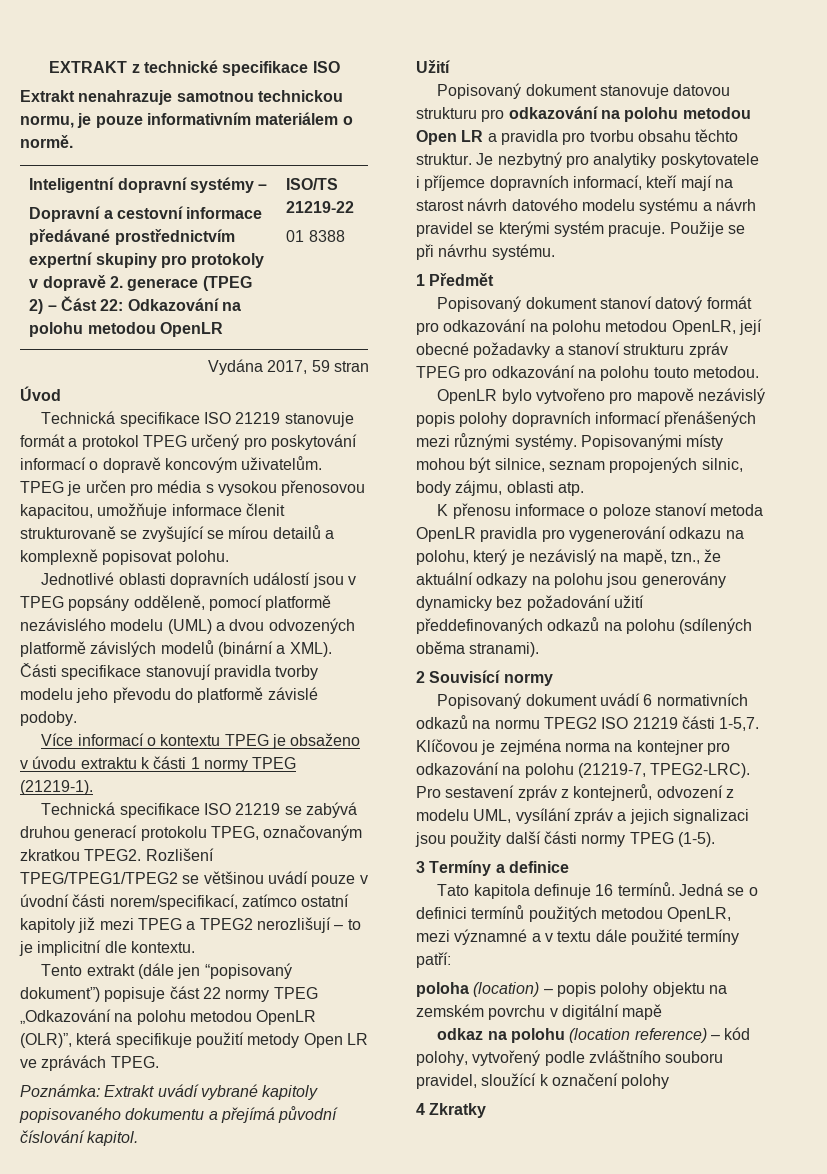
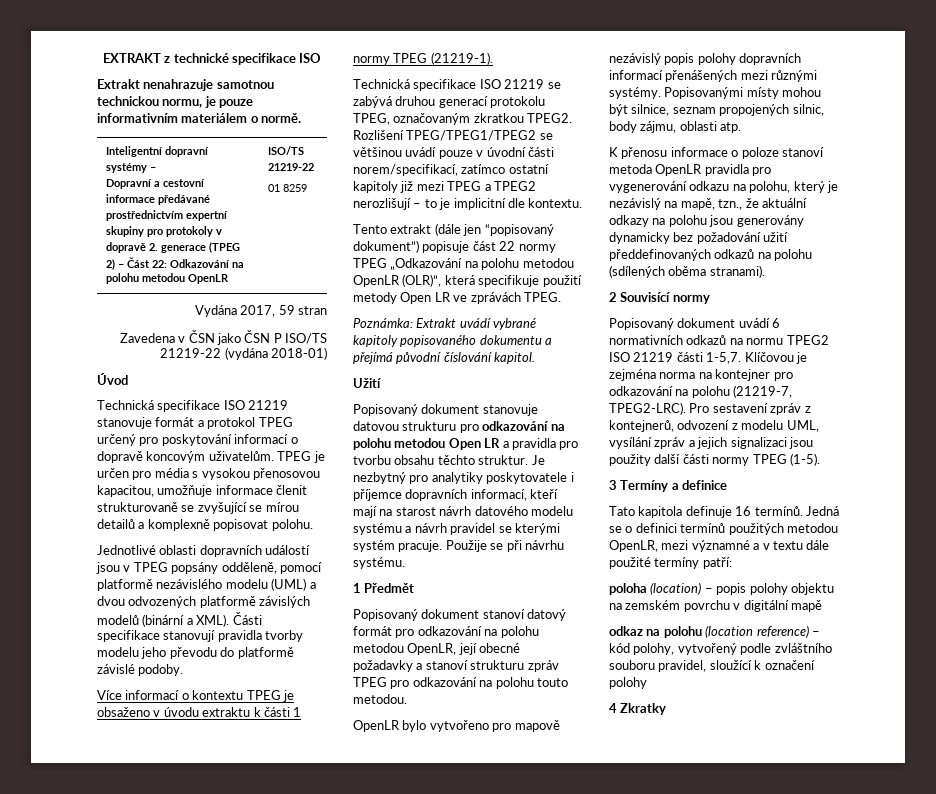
  Inteligentní dopravní systémy –
  Dopravní a cestovní informace předávané prostřednictvím expertní skupiny pro protokoly v dopravě 2. generace (TPEG 2) – Část 22: Odkazování na polohu metodou OpenLR | ISO/TS 21219-22
- 01 8388
+ 01 8259
+ Zavedena v ČSN jako ČSN P ISO/TS 21219-22 (vydána 2018-01)

